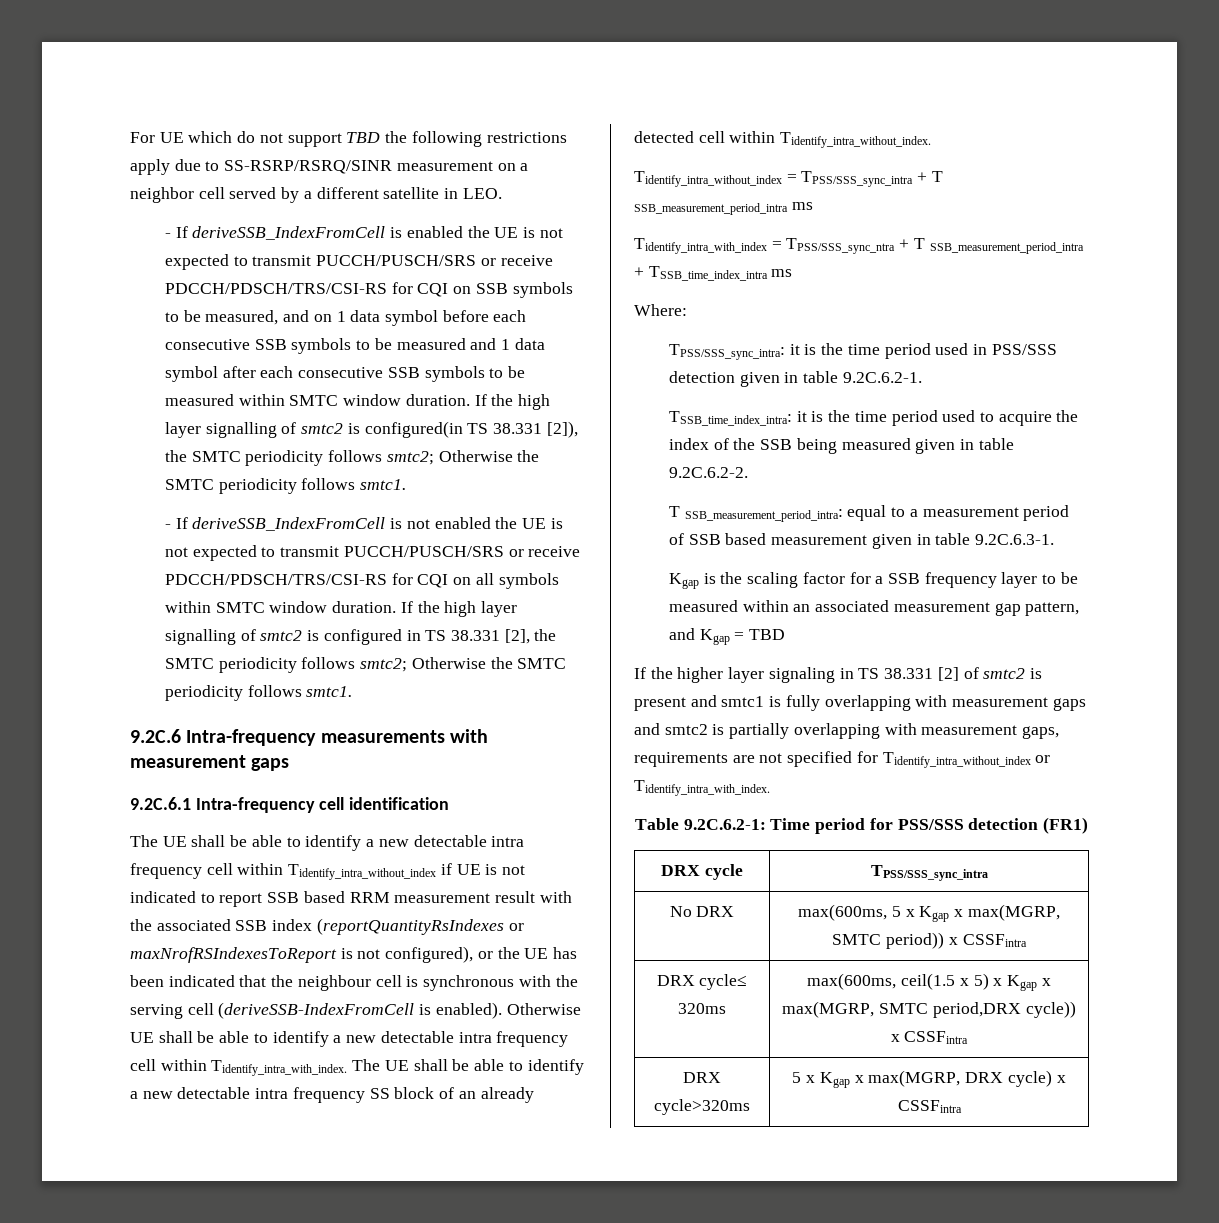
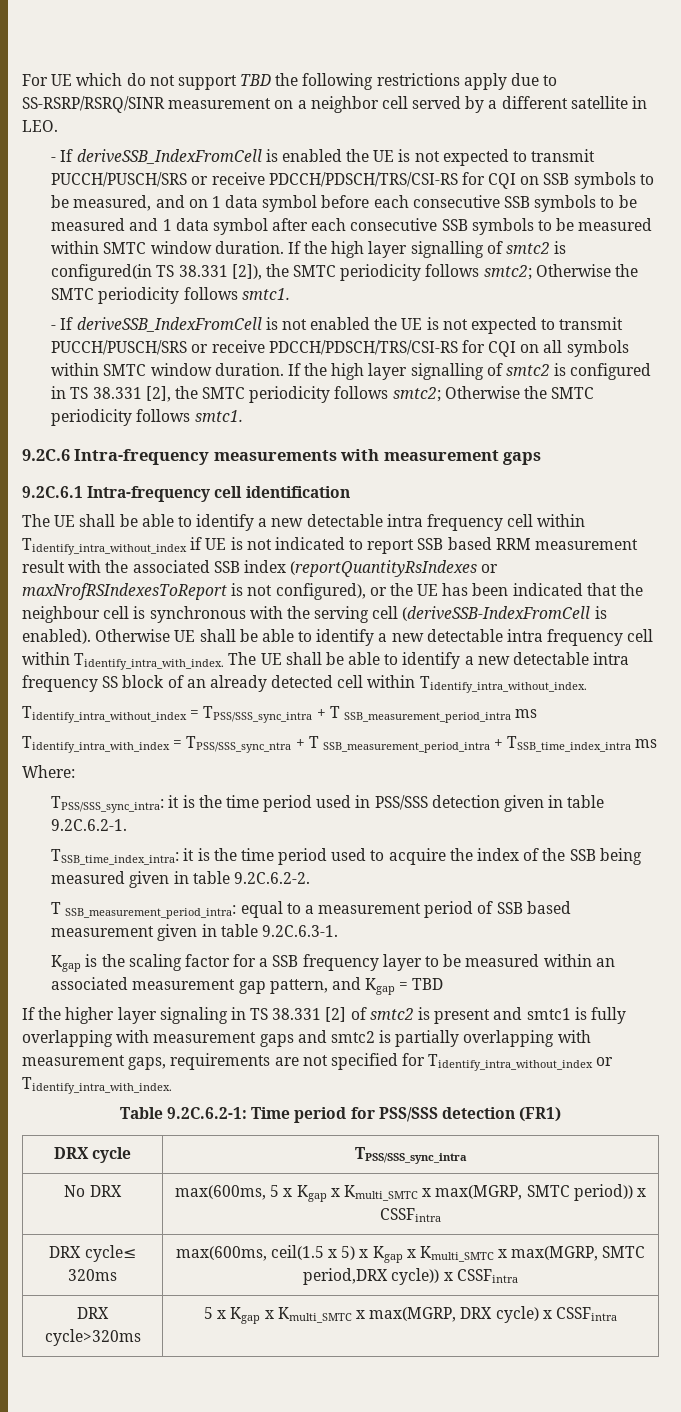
- No DRX | max(600ms, 5 x Kgap x max(MGRP, SMTC period)) x CSSFintra
+ No DRX | max(600ms, 5 x Kgap x Kmulti_SMTC x max(MGRP, SMTC period)) x CSSFintra
- DRX cycle≤ 320ms | max(600ms, ceil(1.5 x 5) x Kgap x max(MGRP, SMTC period,DRX cycle)) x CSSFintra
+ DRX cycle≤ 320ms | max(600ms, ceil(1.5 x 5) x Kgap x Kmulti_SMTC x max(MGRP, SMTC period,DRX cycle)) x CSSFintra
- DRX cycle>320ms | 5 x Kgap x max(MGRP, DRX cycle) x CSSFintra
+ DRX cycle>320ms | 5 x Kgap x Kmulti_SMTC x max(MGRP, DRX cycle) x CSSFintra

